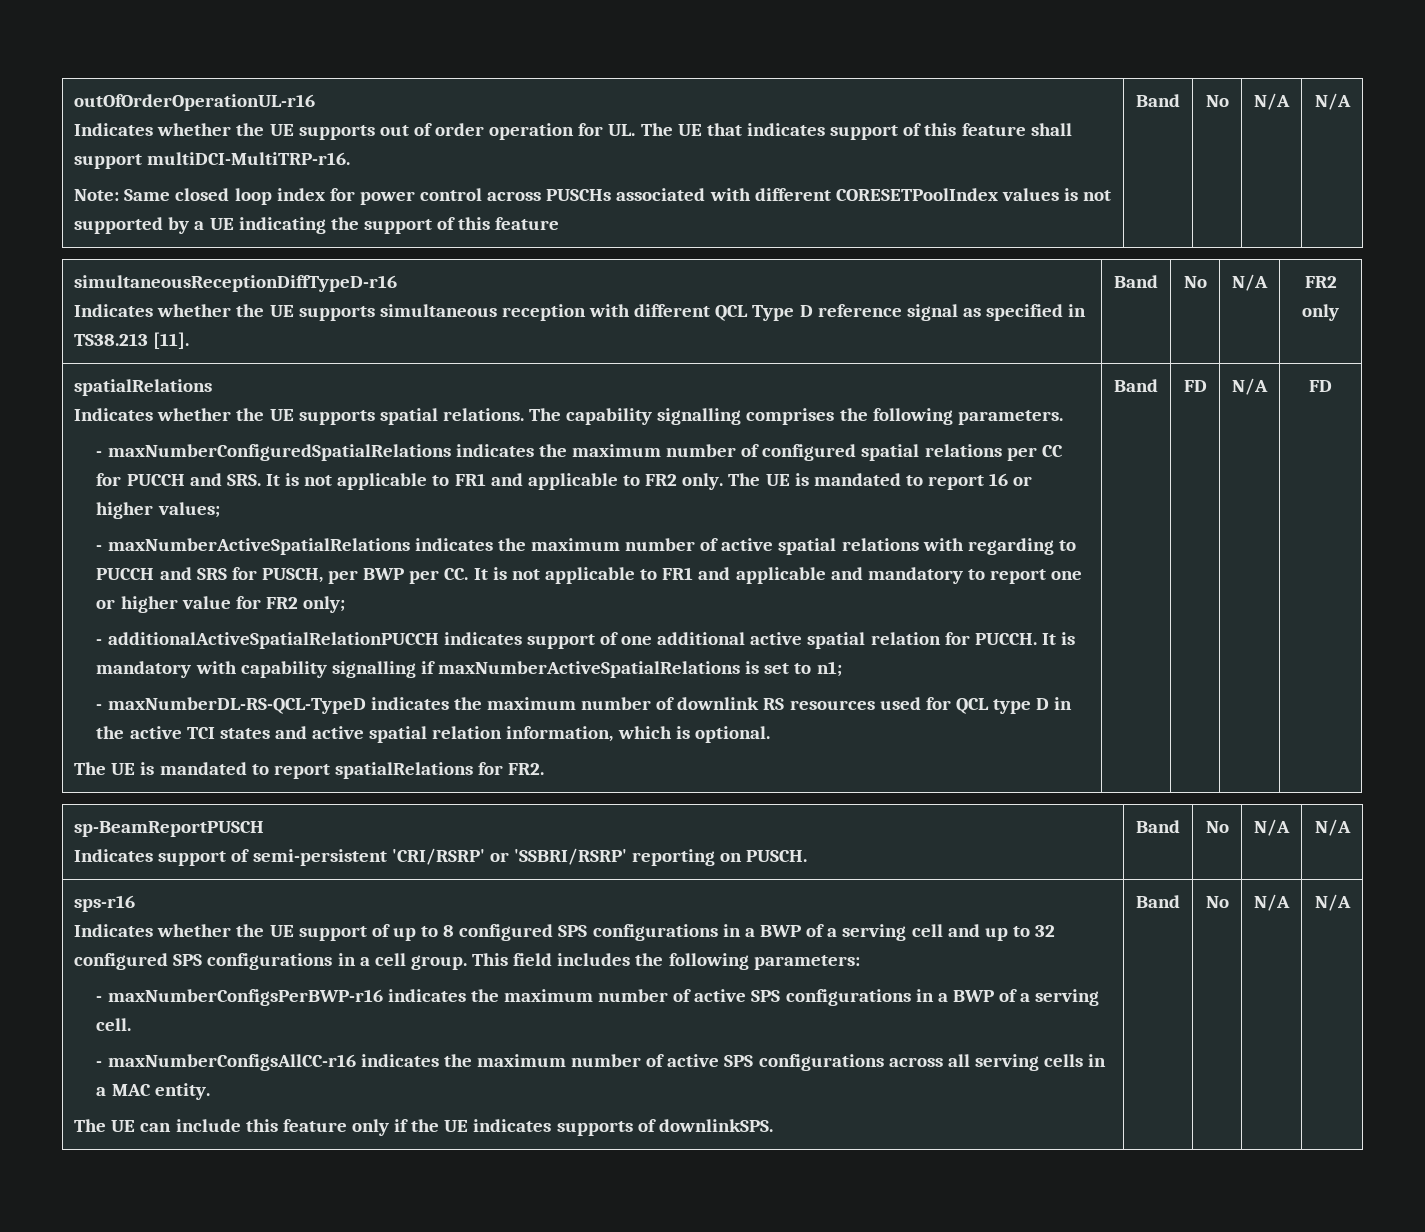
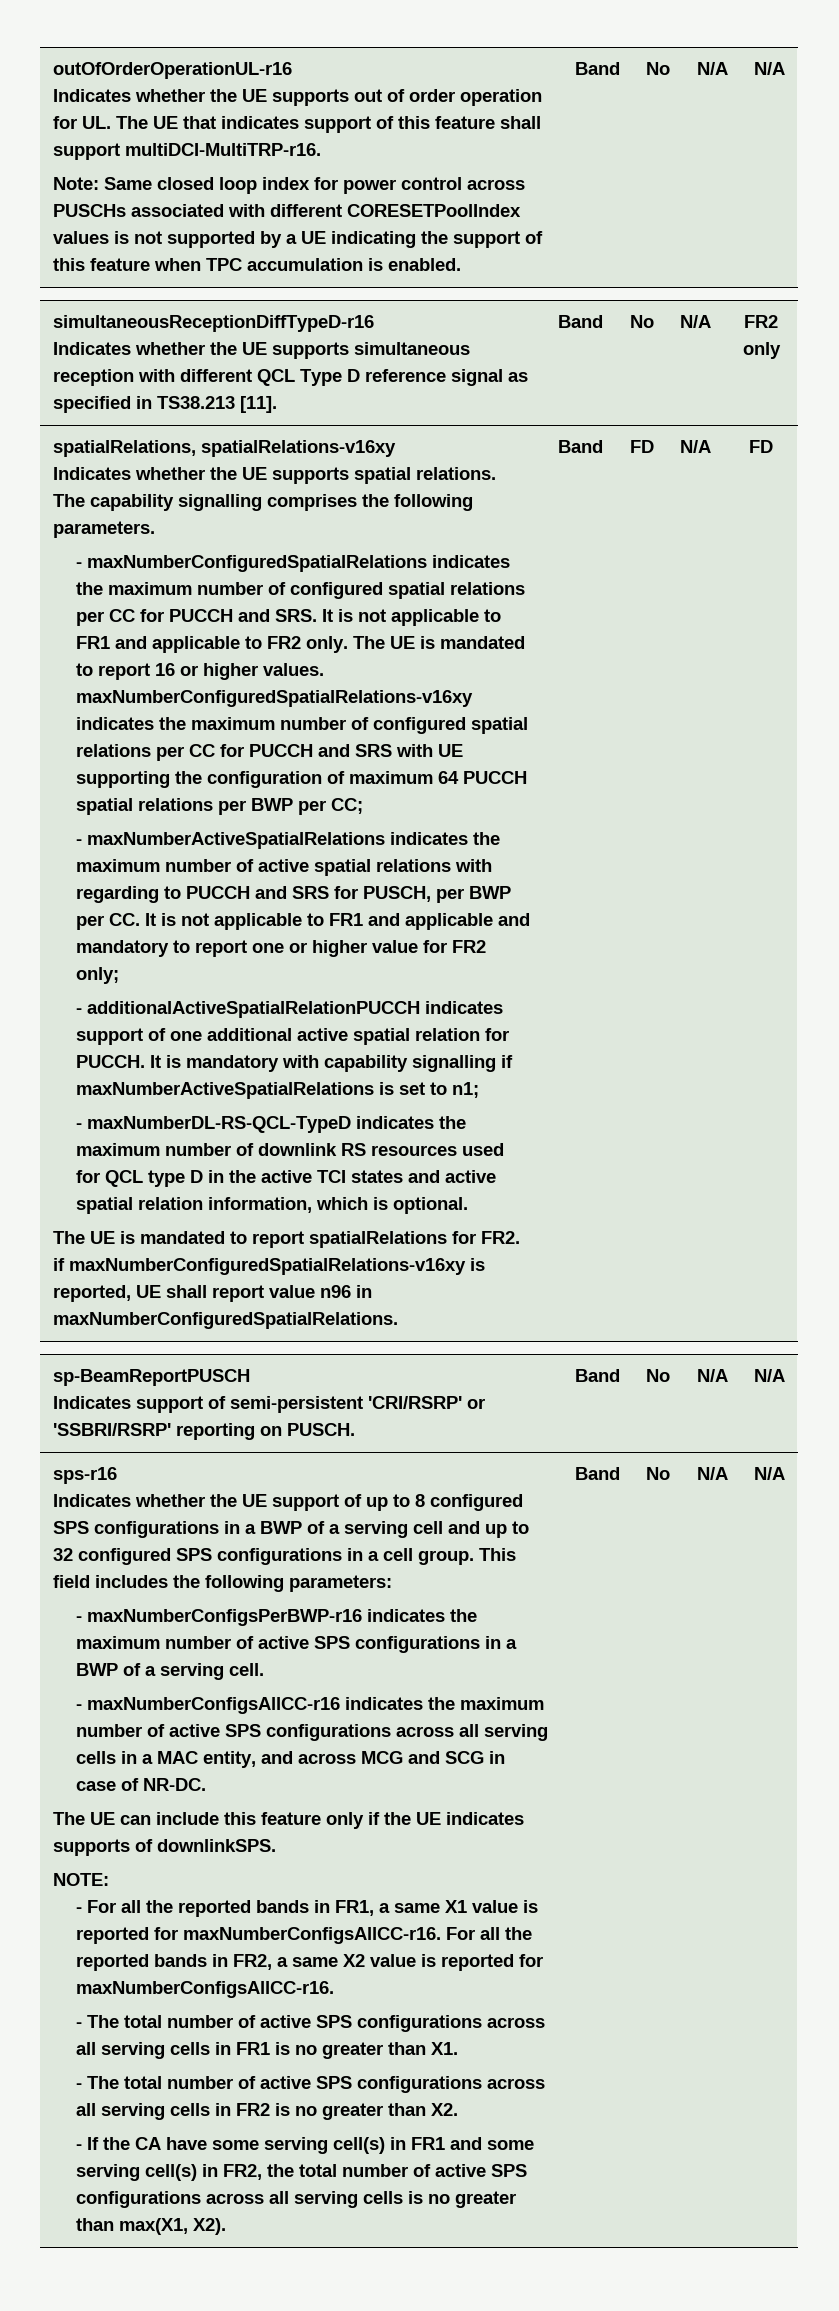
- Note: Same closed loop index for power control across PUSCHs associated with different CORESETPoolIndex values is not supported by a UE indicating the support of this feature
+ Note: Same closed loop index for power control across PUSCHs associated with different CORESETPoolIndex values is not supported by a UE indicating the support of this feature when TPC accumulation is enabled.
  simultaneousReceptionDiffTypeD-r16
  Indicates whether the UE supports simultaneous reception with different QCL Type D reference signal as specified in TS38.213 [11]. | Band | No | N/A | FR2 only
- spatialRelations
+ spatialRelations, spatialRelations-v16xy
- The UE is mandated to report 16 or higher values;
+ The UE is mandated to report 16 or higher values. maxNumberConfiguredSpatialRelations-v16xy indicates the maximum number of configured spatial relations per CC for PUCCH and SRS with UE supporting the configuration of maximum 64 PUCCH spatial relations per BWP per CC;
- The UE is mandated to report spatialRelations for FR2.
+ The UE is mandated to report spatialRelations for FR2. if maxNumberConfiguredSpatialRelations-v16xy is reported, UE shall report value n96 in maxNumberConfiguredSpatialRelations.
- - maxNumberConfigsAllCC-r16 indicates the maximum number of active SPS configurations across all serving cells in a MAC entity.
+ - maxNumberConfigsAllCC-r16 indicates the maximum number of active SPS configurations across all serving cells in a MAC entity, and across MCG and SCG in case of NR-DC.
+ NOTE:
+ - For all the reported bands in FR1, a same X1 value is reported for maxNumberConfigsAllCC-r16. For all the reported bands in FR2, a same X2 value is reported for maxNumberConfigsAllCC-r16.
+ - The total number of active SPS configurations across all serving cells in FR1 is no greater than X1.
+ - The total number of active SPS configurations across all serving cells in FR2 is no greater than X2.
+ - If the CA have some serving cell(s) in FR1 and some serving cell(s) in FR2, the total number of active SPS configurations across all serving cells is no greater than max(X1, X2).

